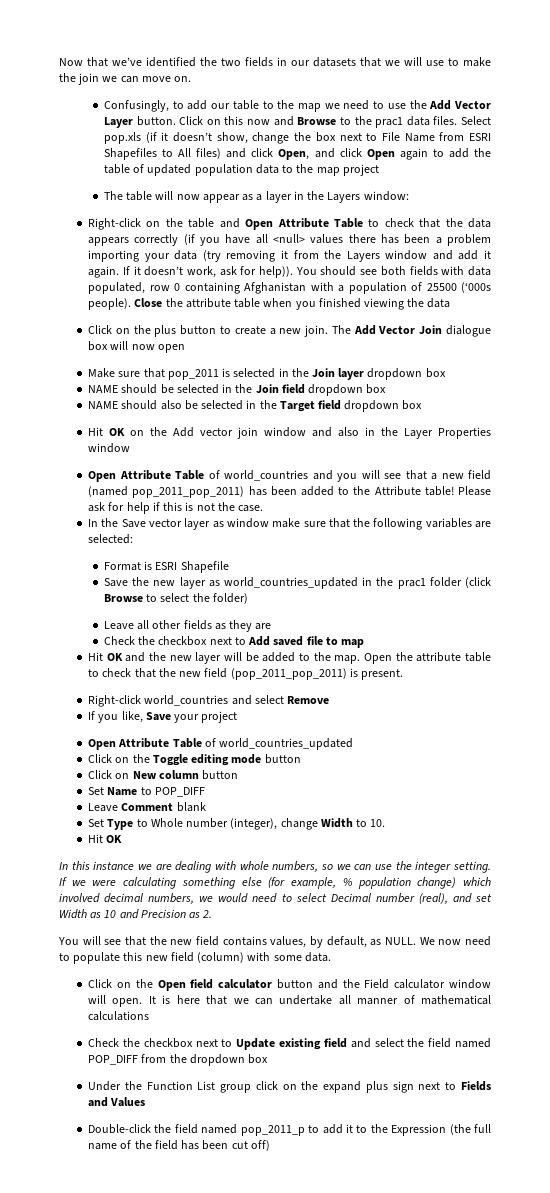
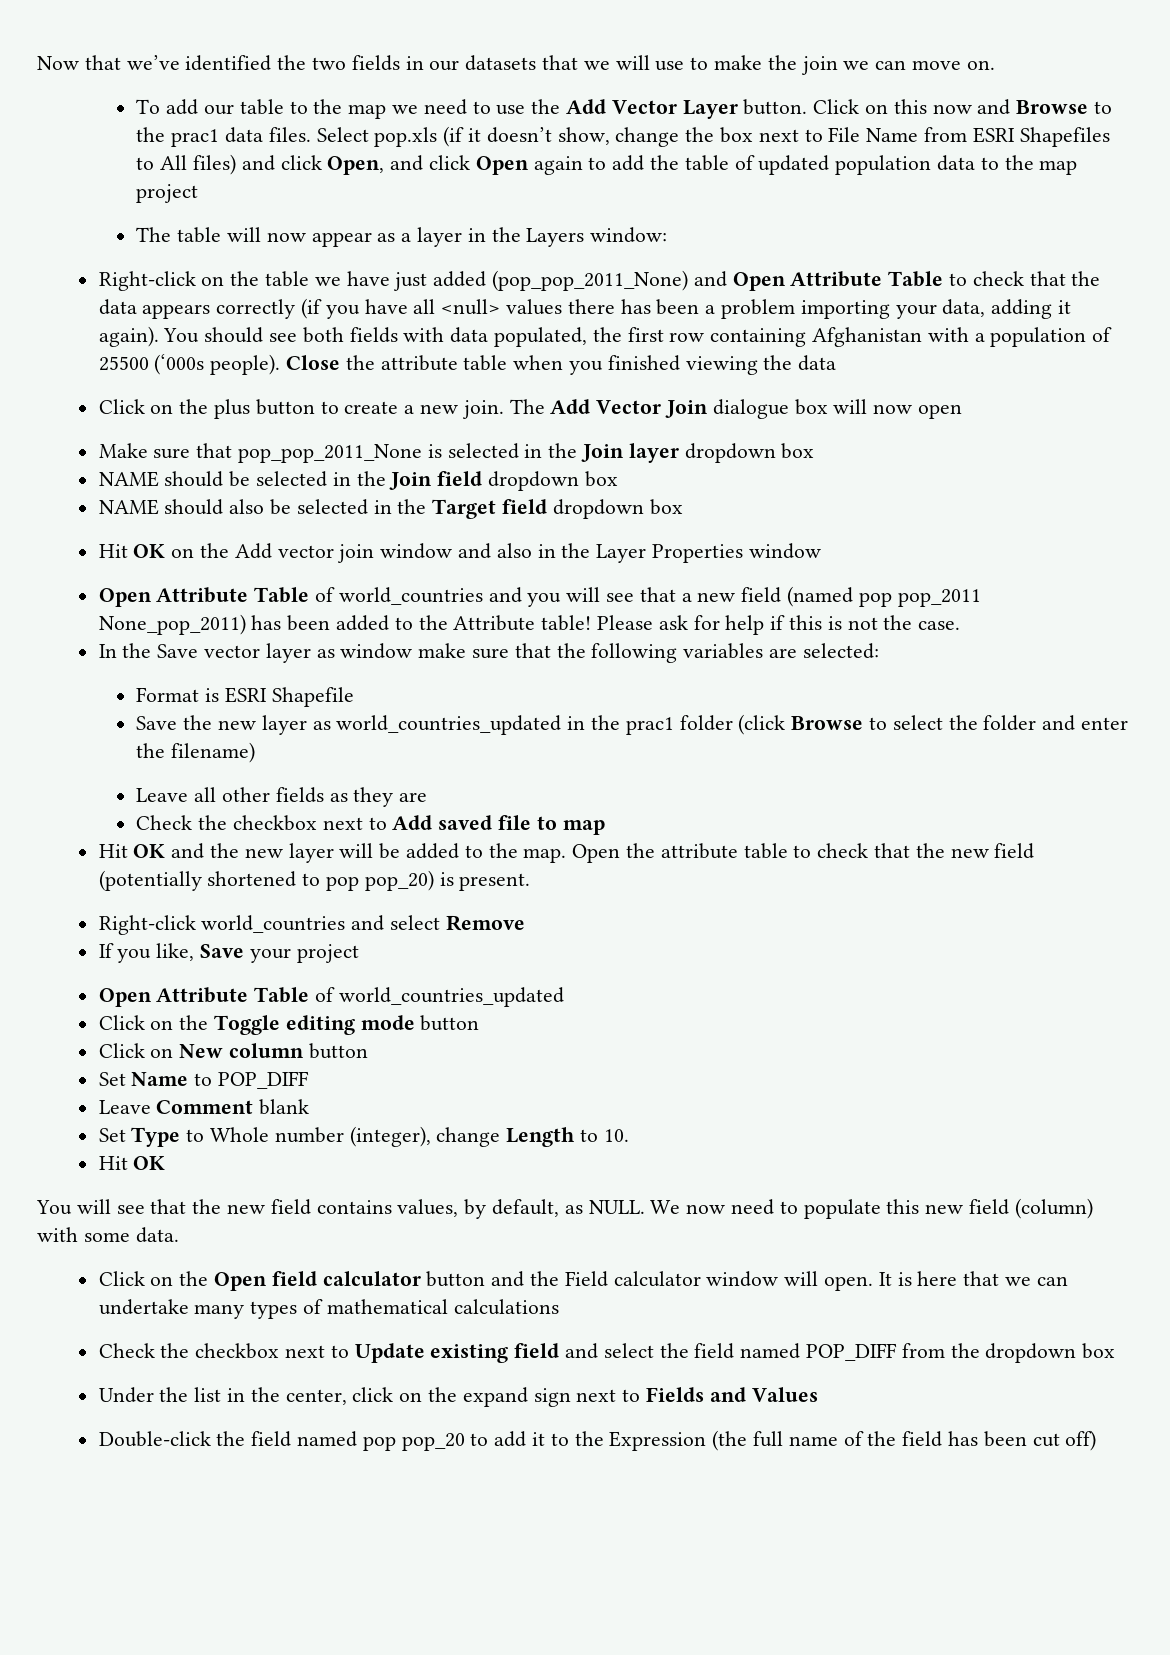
- Confusingly, to add our table to the map we need to use the Add Vector Layer button.
+ To add our table to the map we need to use the Add Vector Layer button.
- Right-click on the table and Open Attribute Table to check that the data appears correctly (if you have all <null> values there has been a problem importing your data (try removing it from the Layers window and add it again. If it doesn’t work, ask for help)).
+ Right-click on the table we have just added (pop_pop_2011_None) and Open Attribute Table to check that the data appears correctly (if you have all <null> values there has been a problem importing your data, adding it again).
- You should see both fields with data populated, row 0 containing Afghanistan with a population of 25500 (‘000s people).
+ You should see both fields with data populated, the first row containing Afghanistan with a population of 25500 (‘000s people).
- Make sure that pop_2011 is selected in the Join layer dropdown box
+ Make sure that pop_pop_2011_None is selected in the Join layer dropdown box
- Open Attribute Table of world_countries and you will see that a new field (named pop_2011_pop_2011) has been added to the Attribute table!
+ Open Attribute Table of world_countries and you will see that a new field (named pop pop_2011 None_pop_2011) has been added to the Attribute table!
- Save the new layer as world_countries_updated in the prac1 folder (click Browse to select the folder)
+ Save the new layer as world_countries_updated in the prac1 folder (click Browse to select the folder and enter the filename)
- Open the attribute table to check that the new field (pop_2011_pop_2011) is present.
+ Open the attribute table to check that the new field (potentially shortened to pop pop_20) is present.
- Set Type to Whole number (integer), change Width to 10.
+ Set Type to Whole number (integer), change Length to 10.
- In this instance we are dealing with whole numbers, so we can use the integer setting. If we were calculating something else (for example, % population change) which involved decimal numbers, we would need to select Decimal number (real), and set Width as 10 and Precision as 2.
- It is here that we can undertake all manner of mathematical calculations
+ It is here that we can undertake many types of mathematical calculations
- Under the Function List group click on the expand plus sign next to Fields and Values
+ Under the list in the center, click on the expand sign next to Fields and Values
- Double-click the field named pop_2011_p to add it to the Expression (the full name of the field has been cut off)
+ Double-click the field named pop pop_20 to add it to the Expression (the full name of the field has been cut off)

